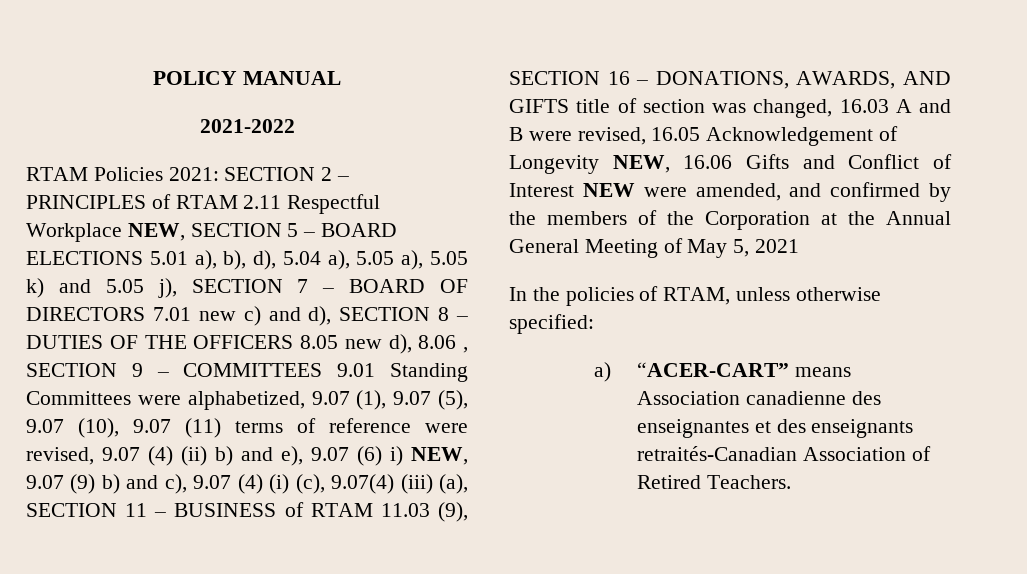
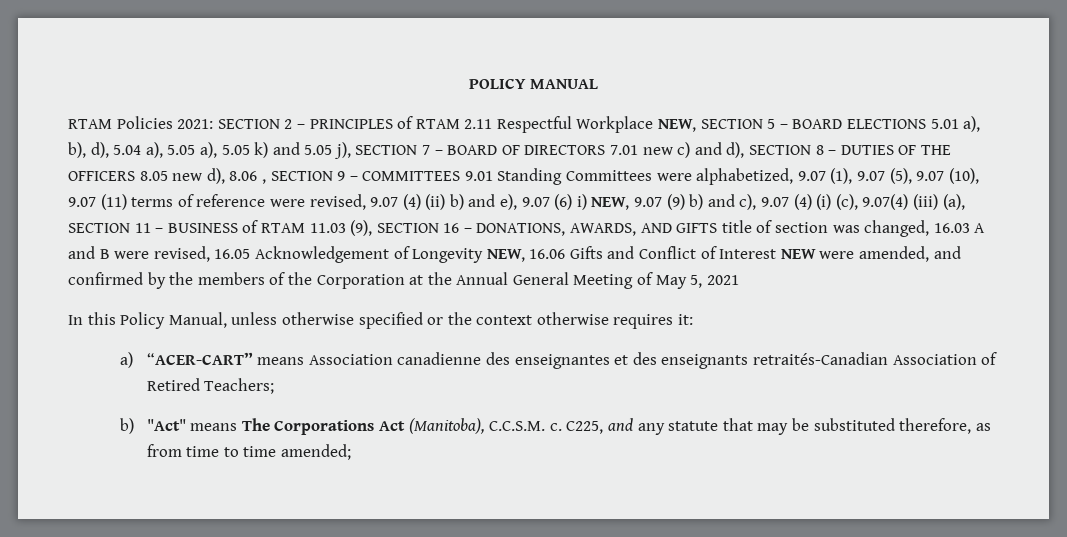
- 2021-2022
- In the policies of RTAM, unless otherwise specified:
+ In this Policy Manual, unless otherwise specified or the context otherwise requires it:
- a) “ACER-CART” means Association canadienne des enseignantes et des enseignants retraités-Canadian Association of Retired Teachers.
+ a) “ACER-CART” means Association canadienne des enseignantes et des enseignants retraités-Canadian Association of Retired Teachers;
+ b) "Act" means The Corporations Act (Manitoba), C.C.S.M. c. C225, and any statute that may be substituted therefore, as from time to time amended;

